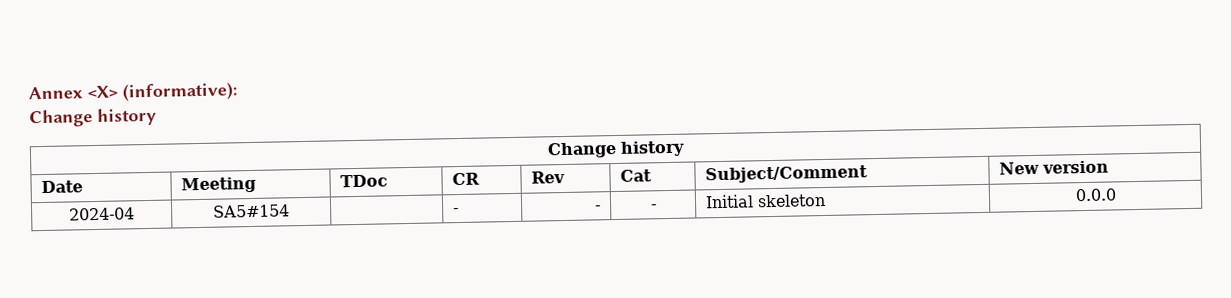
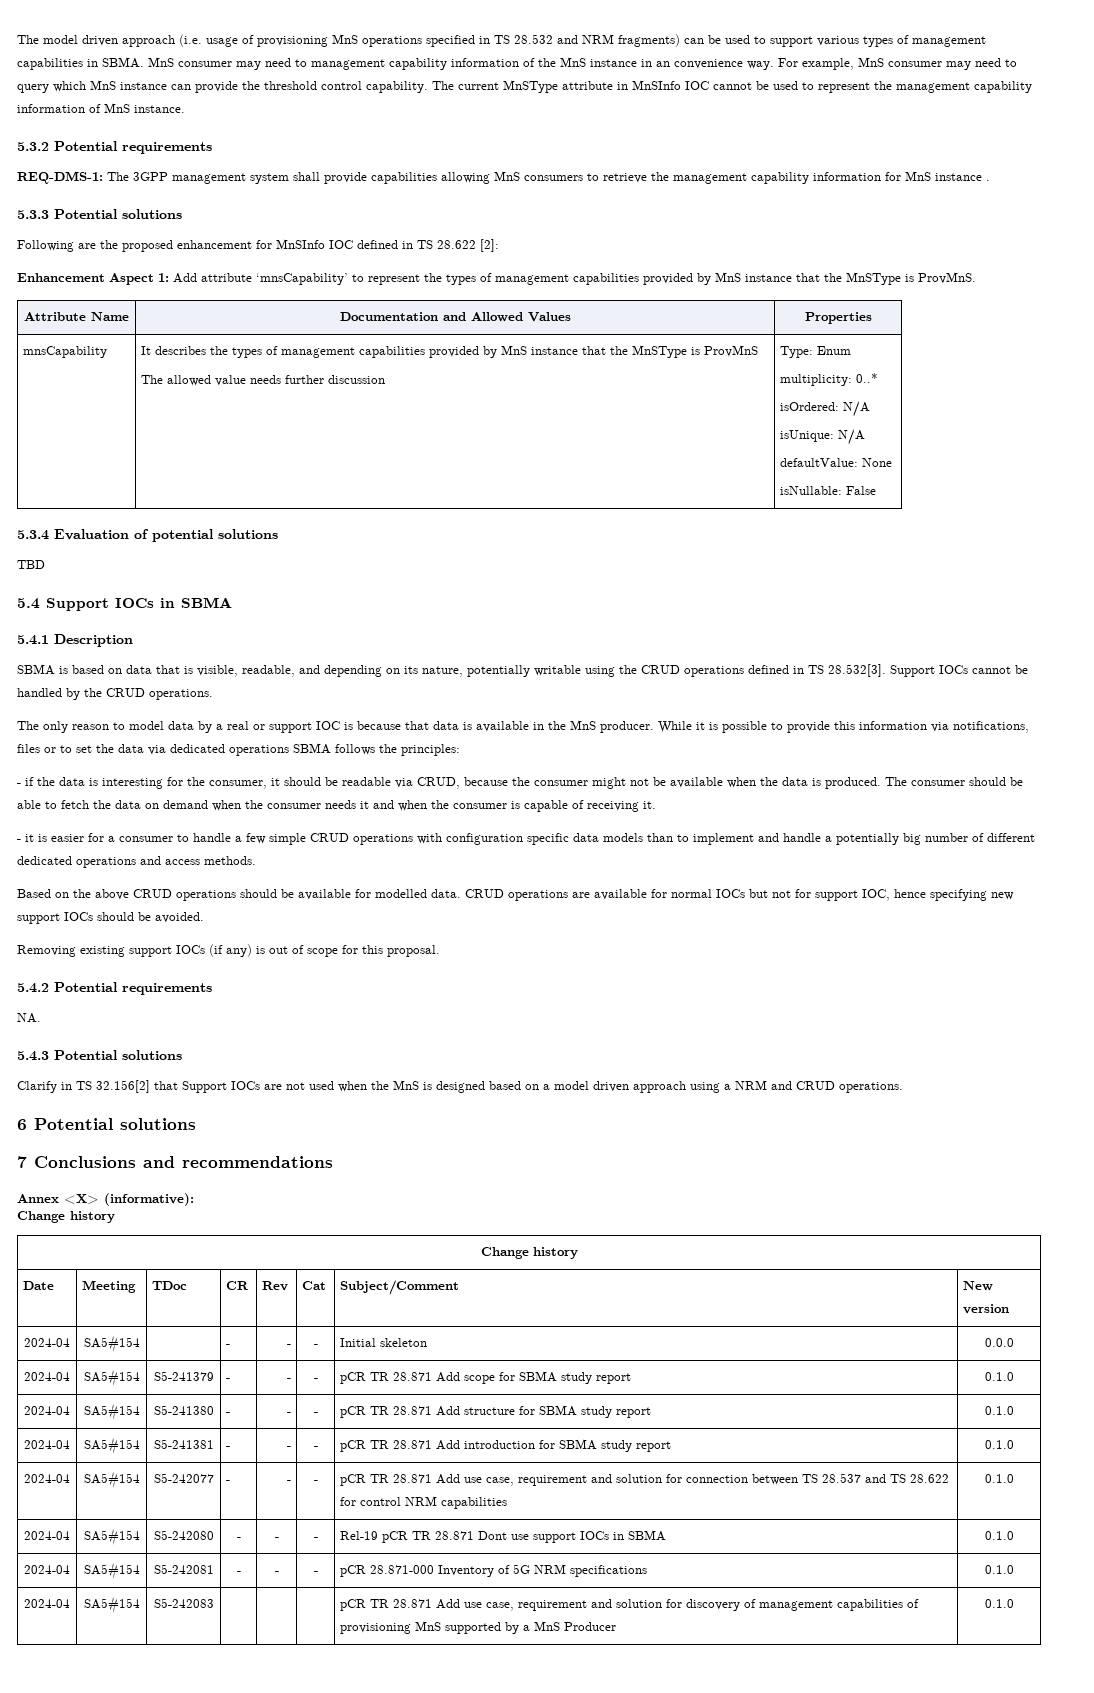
+ The model driven approach (i.e. usage of provisioning MnS operations specified in TS 28.532 and NRM fragments) can be used to support various types of management capabilities in SBMA. MnS consumer may need to management capability information of the MnS instance in an convenience way. For example, MnS consumer may need to query which MnS instance can provide the threshold control capability. The current MnSType attribute in MnSInfo IOC cannot be used to represent the management capability information of MnS instance.
+ 5.3.2 Potential requirements
+ REQ-DMS-1: The 3GPP management system shall provide capabilities allowing MnS consumers to retrieve the management capability information for MnS instance .
+ 5.3.3 Potential solutions
+ Following are the proposed enhancement for MnSInfo IOC defined in TS 28.622 [2]:
+ Enhancement Aspect 1: Add attribute ‘mnsCapability’ to represent the types of management capabilities provided by MnS instance that the MnSType is ProvMnS.
+ Attribute Name | Documentation and Allowed Values | Properties
+ mnsCapability | It describes the types of management capabilities provided by MnS instance that the MnSType is ProvMnS
+ The allowed value needs further discussion | Type: Enum
+ multiplicity: 0..*
+ isOrdered: N/A
+ isUnique: N/A
+ defaultValue: None
+ isNullable: False
+ 5.3.4 Evaluation of potential solutions
+ TBD
+ 5.4 Support IOCs in SBMA
+ 5.4.1 Description
+ SBMA is based on data that is visible, readable, and depending on its nature, potentially writable using the CRUD operations defined in TS 28.532[3]. Support IOCs cannot be handled by the CRUD operations.
+ The only reason to model data by a real or support IOC is because that data is available in the MnS producer. While it is possible to provide this information via notifications, files or to set the data via dedicated operations SBMA follows the principles:
+ - if the data is interesting for the consumer, it should be readable via CRUD, because the consumer might not be available when the data is produced. The consumer should be able to fetch the data on demand when the consumer needs it and when the consumer is capable of receiving it.
+ - it is easier for a consumer to handle a few simple CRUD operations with configuration specific data models than to implement and handle a potentially big number of different dedicated operations and access methods.
+ Based on the above CRUD operations should be available for modelled data. CRUD operations are available for normal IOCs but not for support IOC, hence specifying new support IOCs should be avoided.
+ Removing existing support IOCs (if any) is out of scope for this proposal.
+ 5.4.2 Potential requirements
+ NA.
+ 5.4.3 Potential solutions
+ Clarify in TS 32.156[2] that Support IOCs are not used when the MnS is designed based on a model driven approach using a NRM and CRUD operations.
+ 6 Potential solutions
+ 7 Conclusions and recommendations
+ 2024-04 | SA5#154 | S5‑241379 | - | - | - | pCR TR 28.871 Add scope for SBMA study report | 0.1.0
+ 2024-04 | SA5#154 | S5‑241380 | - | - | - | pCR TR 28.871 Add structure for SBMA study report | 0.1.0
+ 2024-04 | SA5#154 | S5‑241381 | - | - | - | pCR TR 28.871 Add introduction for SBMA study report | 0.1.0
+ 2024-04 | SA5#154 | S5‑242077 | - | - | - | pCR TR 28.871 Add use case, requirement and solution for connection between TS 28.537 and TS 28.622 for control NRM capabilities | 0.1.0
+ 2024-04 | SA5#154 | S5‑242080 | - | - | - | Rel-19 pCR TR 28.871 Dont use support IOCs in SBMA | 0.1.0
+ 2024-04 | SA5#154 | S5‑242081 | - | - | - | pCR 28.871-000 Inventory of 5G NRM specifications | 0.1.0
+ 2024-04 | SA5#154 | S5-242083 | | | | pCR TR 28.871 Add use case, requirement and solution for discovery of management capabilities of provisioning MnS supported by a MnS Producer | 0.1.0

